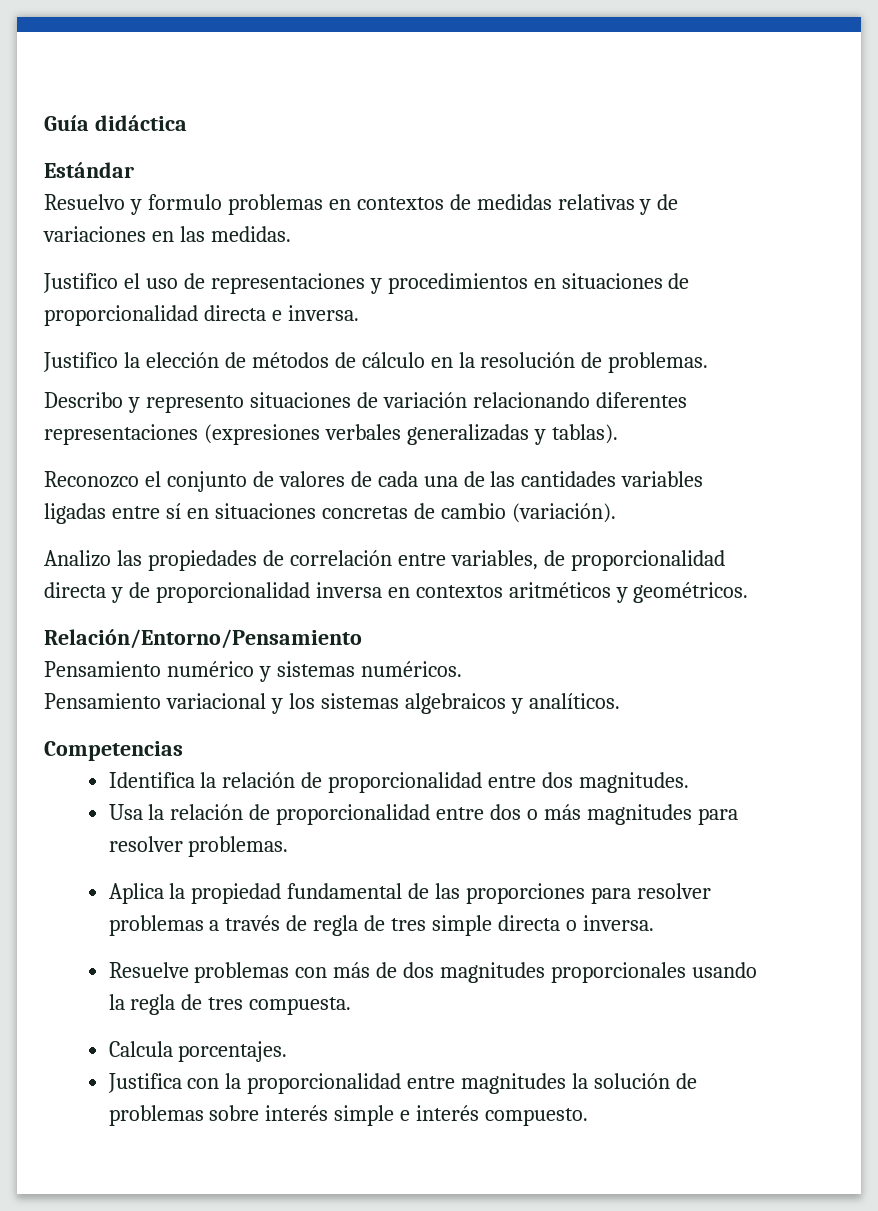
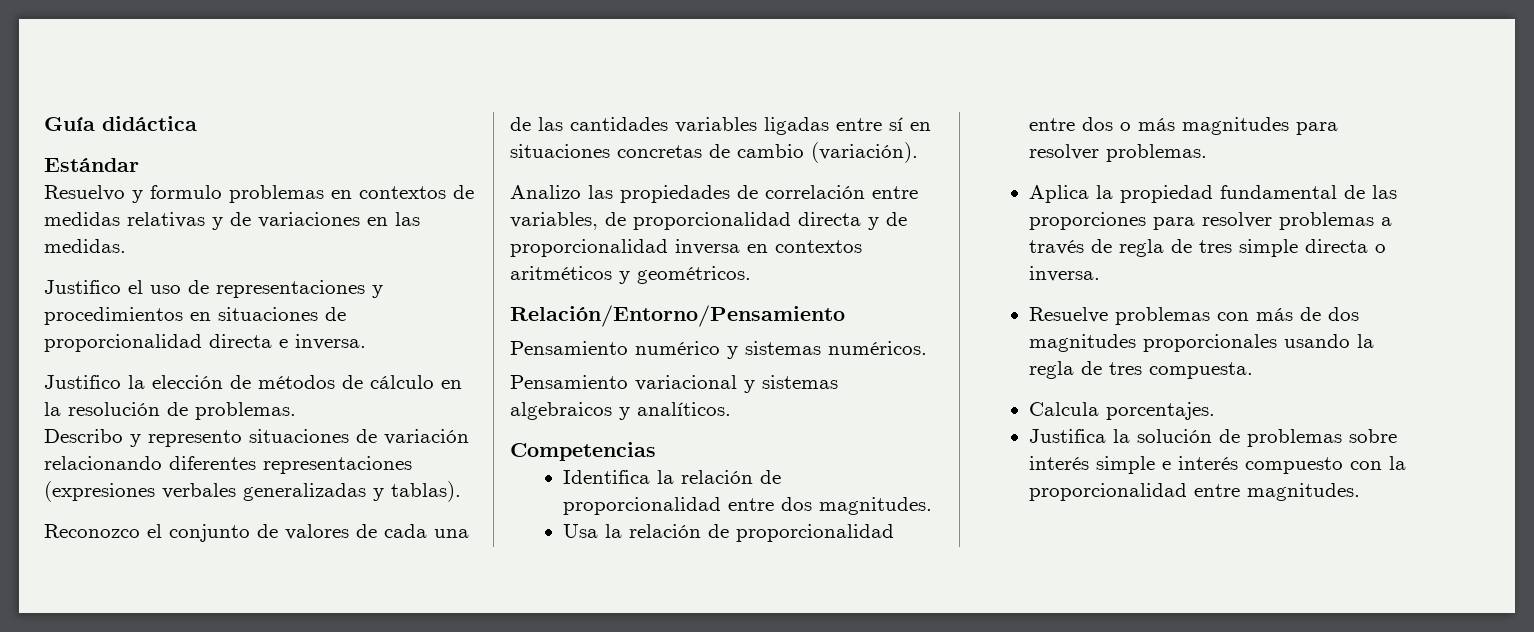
- Pensamiento variacional y los sistemas algebraicos y analíticos.
+ Pensamiento variacional y sistemas algebraicos y analíticos.
- Justifica con la proporcionalidad entre magnitudes la solución de problemas sobre interés simple e interés compuesto.
+ Justifica la solución de problemas sobre interés simple e interés compuesto con la proporcionalidad entre magnitudes.

